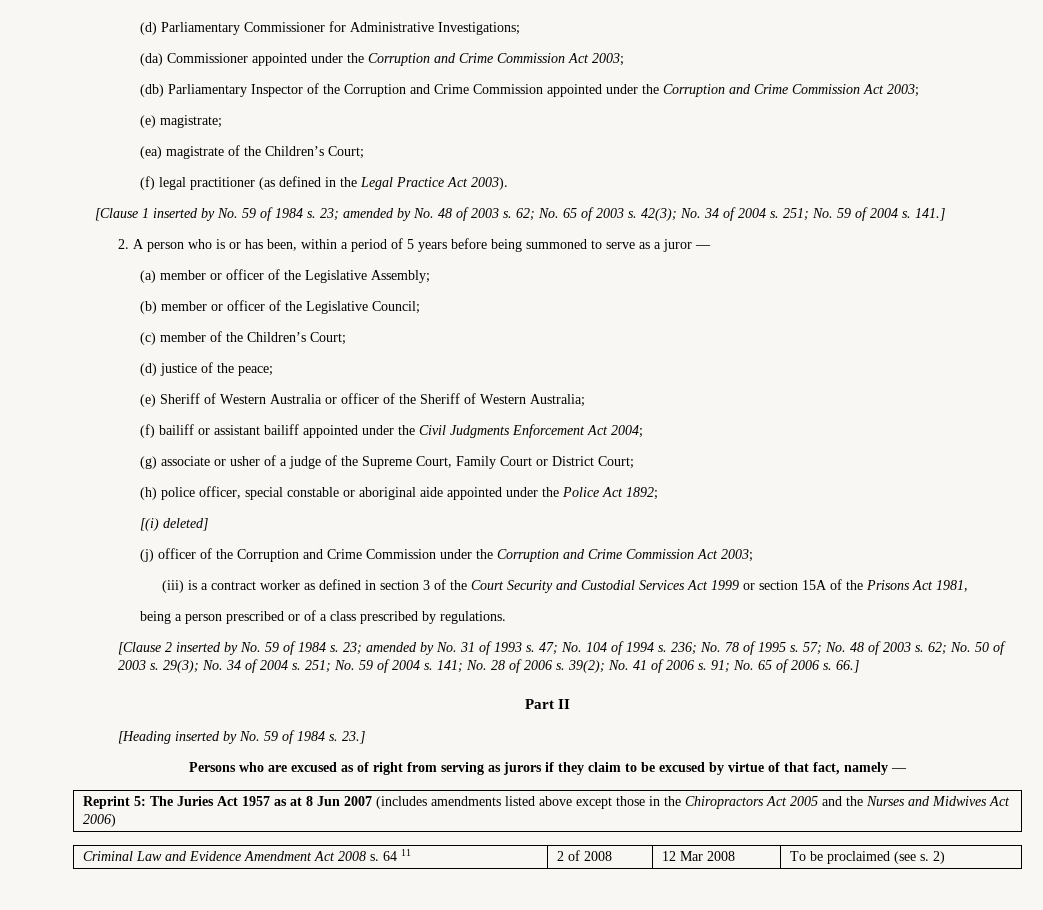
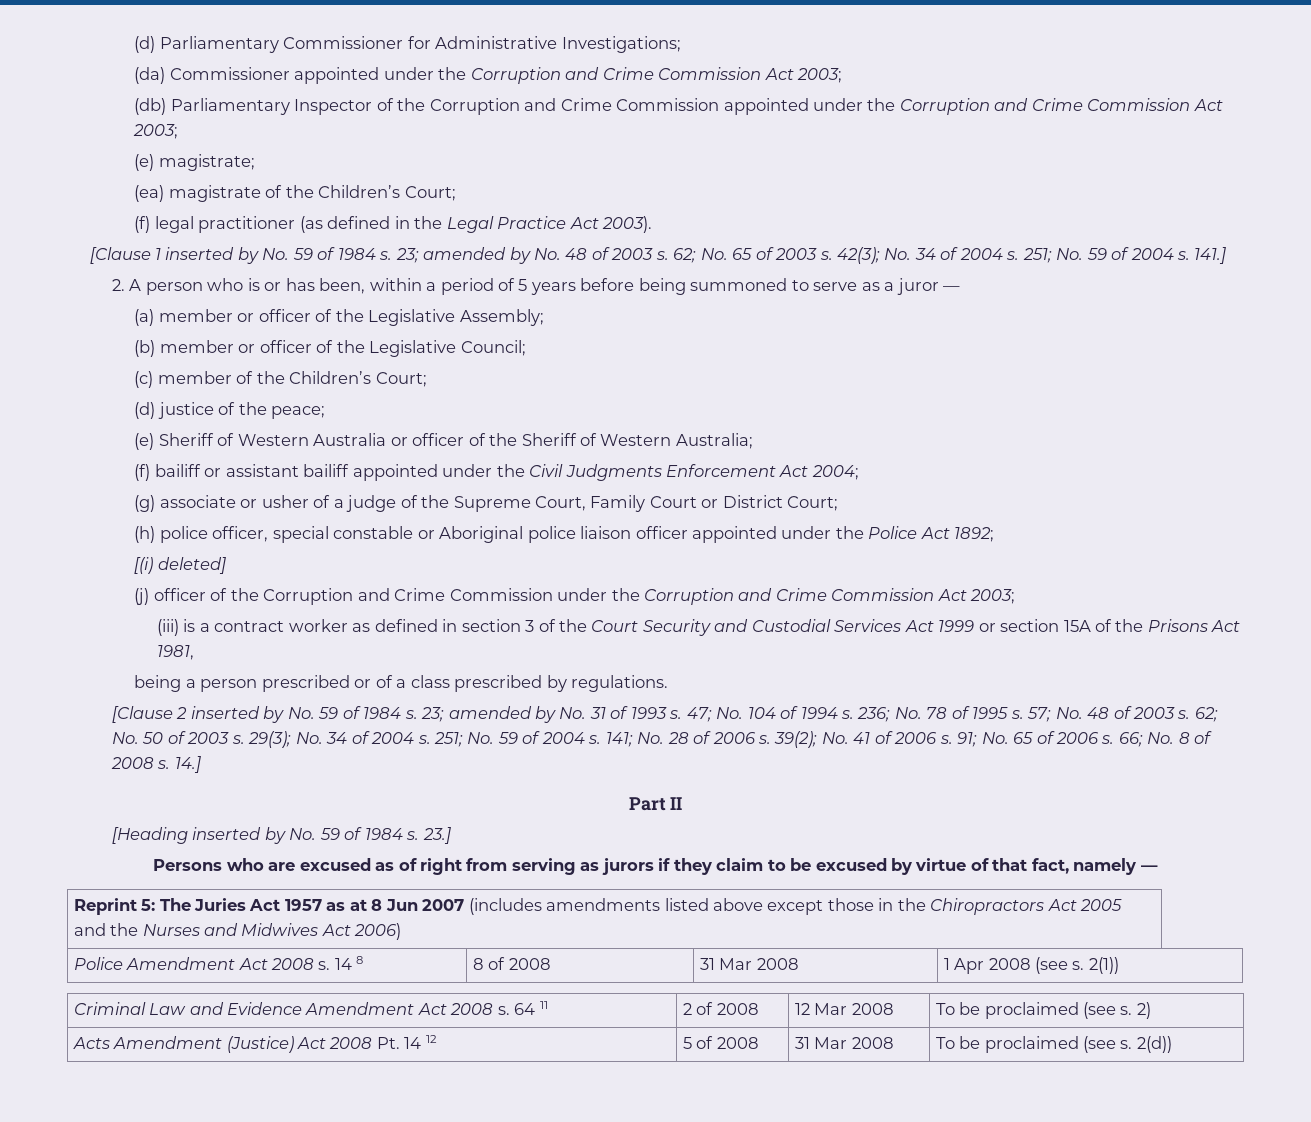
- (h) police officer, special constable or aboriginal aide appointed under the Police Act 1892;
+ (h) police officer, special constable or Aboriginal police liaison officer appointed under the Police Act 1892;
- 66.]
+ 66; No. 8 of 2008 s. 14.]
+ Police Amendment Act 2008 s. 14 8 | 8 of 2008 | 31 Mar 2008 | 1 Apr 2008 (see s. 2(1))
+ Acts Amendment (Justice) Act 2008 Pt. 14 12 | 5 of 2008 | 31 Mar 2008 | To be proclaimed (see s. 2(d))

